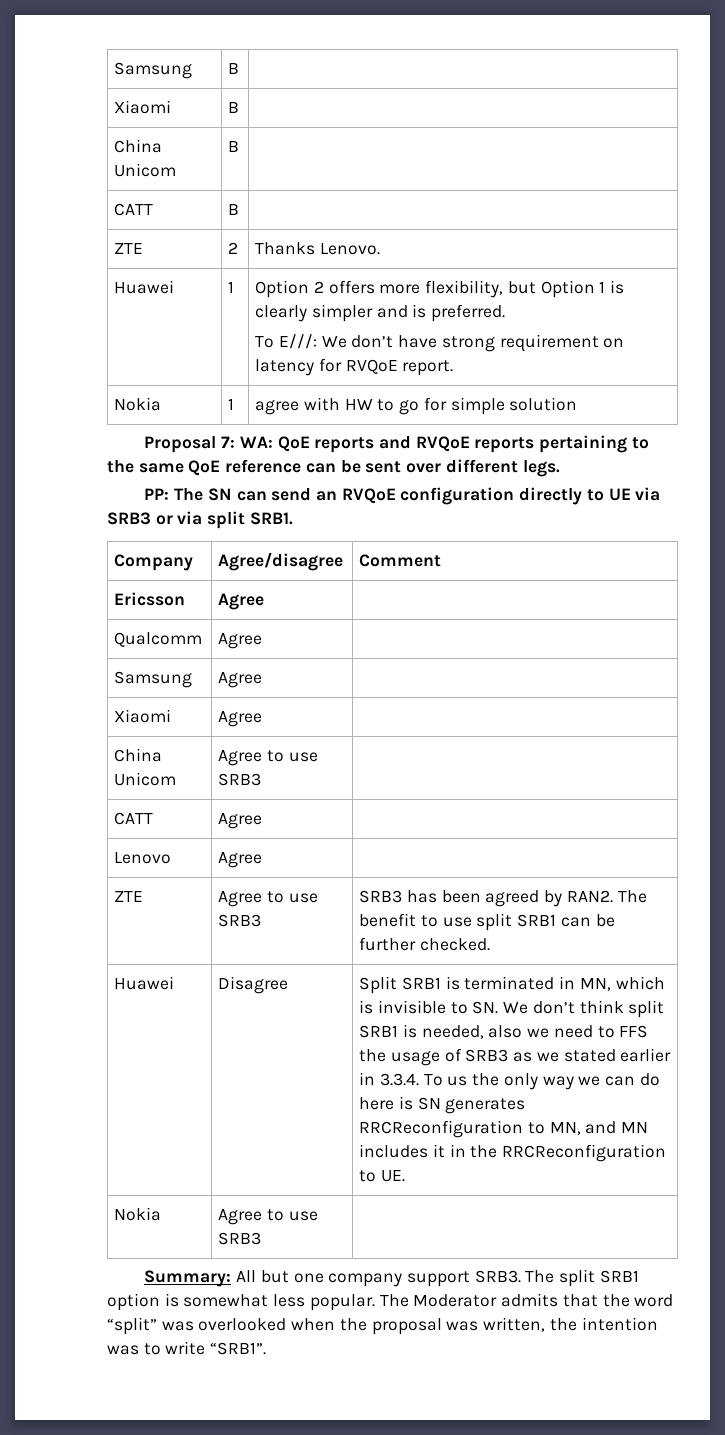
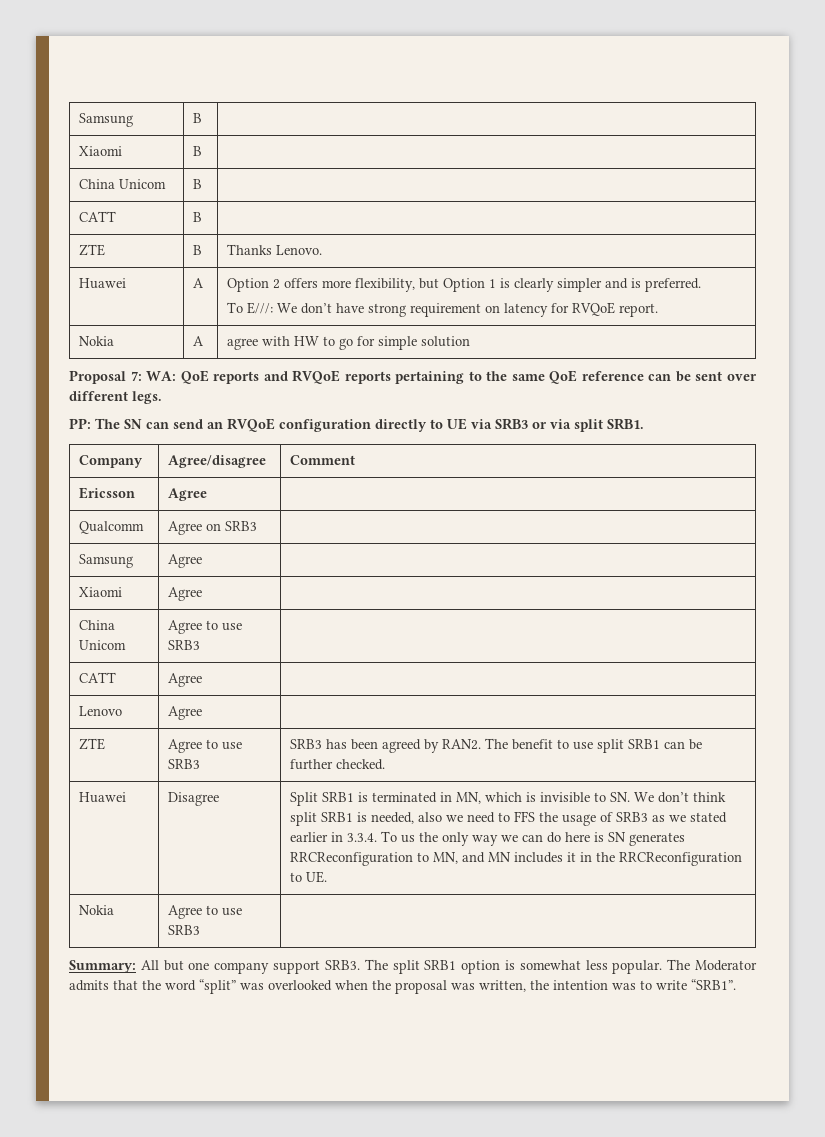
- ZTE | 2 | Thanks Lenovo.
+ ZTE | B | Thanks Lenovo.
- Huawei | 1 | Option 2 offers more flexibility, but Option 1 is clearly simpler and is preferred.
+ Huawei | A | Option 2 offers more flexibility, but Option 1 is clearly simpler and is preferred.
- Nokia | 1 | agree with HW to go for simple solution
+ Nokia | A | agree with HW to go for simple solution
- Qualcomm | Agree |
+ Qualcomm | Agree on SRB3 |

